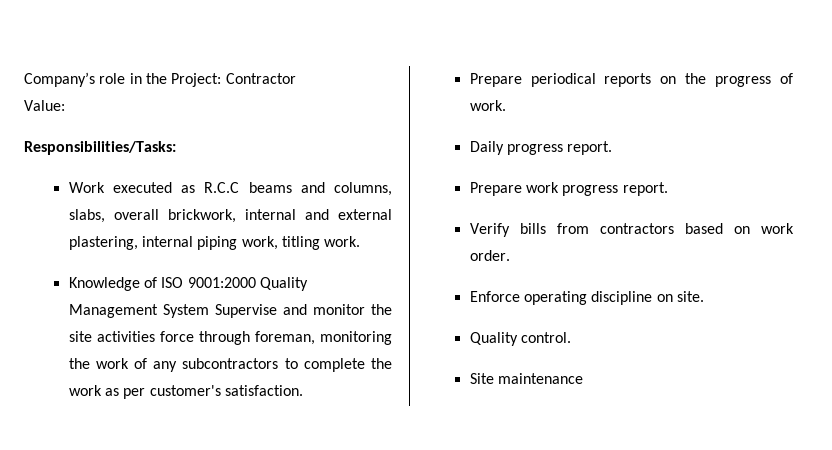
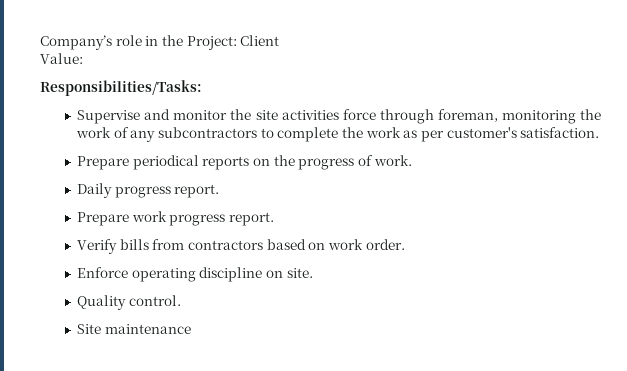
- Company’s role in the Project: Contractor
+ Company’s role in the Project: Client
- Work executed as R.C.C beams and columns, slabs, overall brickwork, internal and external plastering, internal piping work, titling work.
- Knowledge of ISO 9001:2000 Quality Management System Supervise and monitor the site activities force through foreman, monitoring the work of any subcontractors to complete the work as per customer's satisfaction.
+ Supervise and monitor the site activities force through foreman, monitoring the work of any subcontractors to complete the work as per customer's satisfaction.

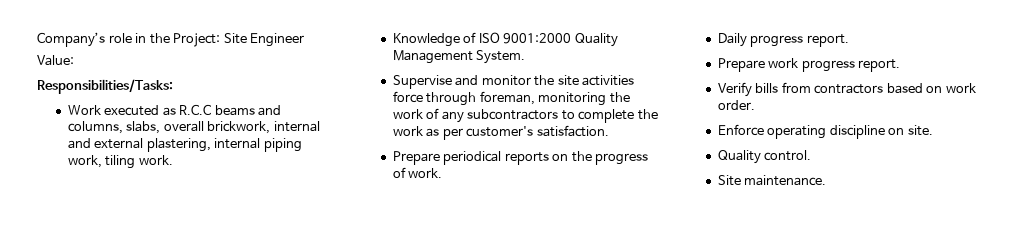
- Company’s role in the Project: Client
+ Company’s role in the Project: Site Engineer
+ Work executed as R.C.C beams and columns, slabs, overall brickwork, internal and external plastering, internal piping work, tiling work.
+ Knowledge of ISO 9001:2000 Quality Management System.
- Site maintenance
+ Site maintenance.

